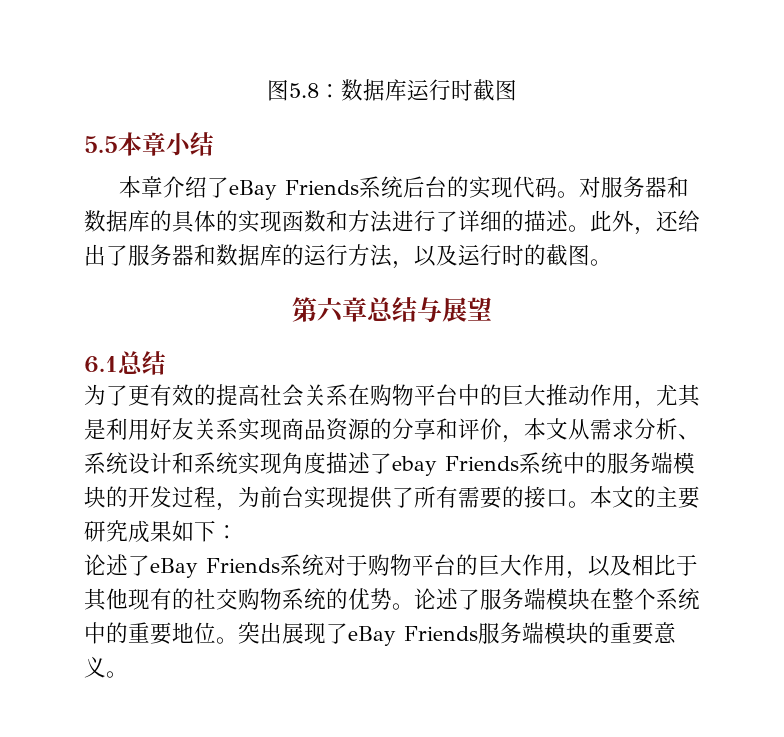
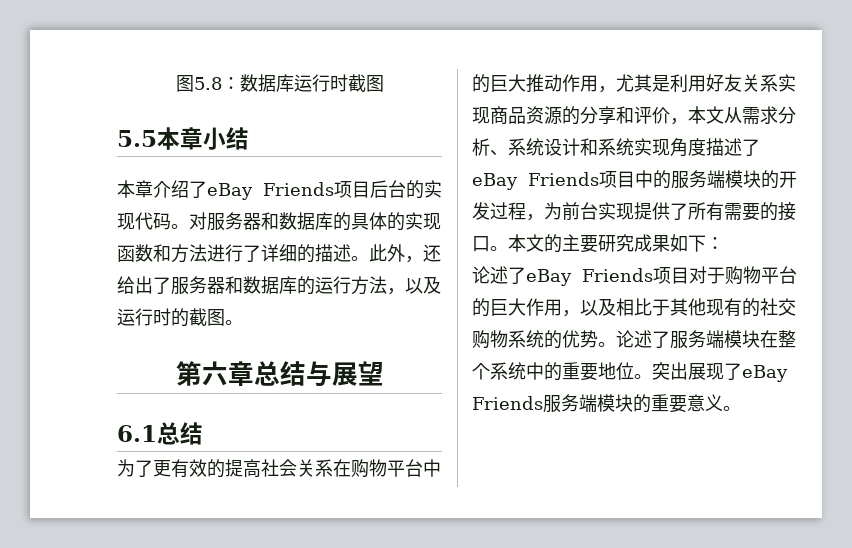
- 本章介绍了eBay Friends系统后台的实现代码。
+ 本章介绍了eBay Friends项目后台的实现代码。
- 为了更有效的提高社会关系在购物平台中的巨大推动作用，尤其是利用好友关系实现商品资源的分享和评价，本文从需求分析、系统设计和系统实现角度描述了ebay Friends系统中的服务端模块的开发过程，为前台实现提供了所有需要的接口。
+ 为了更有效的提高社会关系在购物平台中的巨大推动作用，尤其是利用好友关系实现商品资源的分享和评价，本文从需求分析、系统设计和系统实现角度描述了eBay Friends项目中的服务端模块的开发过程，为前台实现提供了所有需要的接口。
- 论述了eBay Friends系统对于购物平台的巨大作用，以及相比于其他现有的社交购物系统的优势。
+ 论述了eBay Friends项目对于购物平台的巨大作用，以及相比于其他现有的社交购物系统的优势。

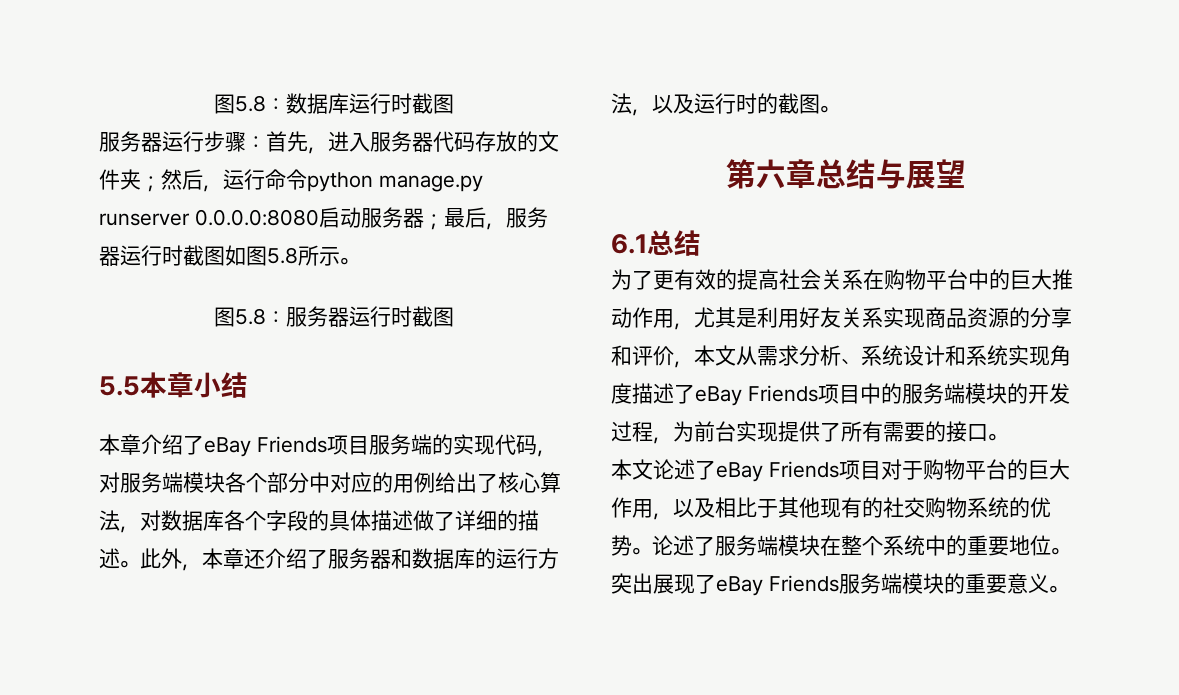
+ 服务器运行步骤：首先，进入服务器代码存放的文件夹；然后，运行命令python manage.py runserver 0.0.0.0:8080启动服务器；最后，服务器运行时截图如图5.8所示。
+ 图5.8：服务器运行时截图
- 本章介绍了eBay Friends项目后台的实现代码。对服务器和数据库的具体的实现函数和方法进行了详细的描述。
+ 本章介绍了eBay Friends项目服务端的实现代码，对服务端模块各个部分中对应的用例给出了核心算法，对数据库各个字段的具体描述做了详细的描述。
- 此外，还给出了服务器和数据库的运行方法，以及运行时的截图。
+ 此外，本章还介绍了服务器和数据库的运行方法，以及运行时的截图。
- 为了更有效的提高社会关系在购物平台中的巨大推动作用，尤其是利用好友关系实现商品资源的分享和评价，本文从需求分析、系统设计和系统实现角度描述了eBay Friends项目中的服务端模块的开发过程，为前台实现提供了所有需要的接口。本文的主要研究成果如下：
- 论述了eBay Friends项目对于购物平台的巨大作用，以及相比于其他现有的社交购物系统的优势。
+ 为了更有效的提高社会关系在购物平台中的巨大推动作用，尤其是利用好友关系实现商品资源的分享和评价，本文从需求分析、系统设计和系统实现角度描述了eBay Friends项目中的服务端模块的开发过程，为前台实现提供了所有需要的接口。
+ 本文论述了eBay Friends项目对于购物平台的巨大作用，以及相比于其他现有的社交购物系统的优势。

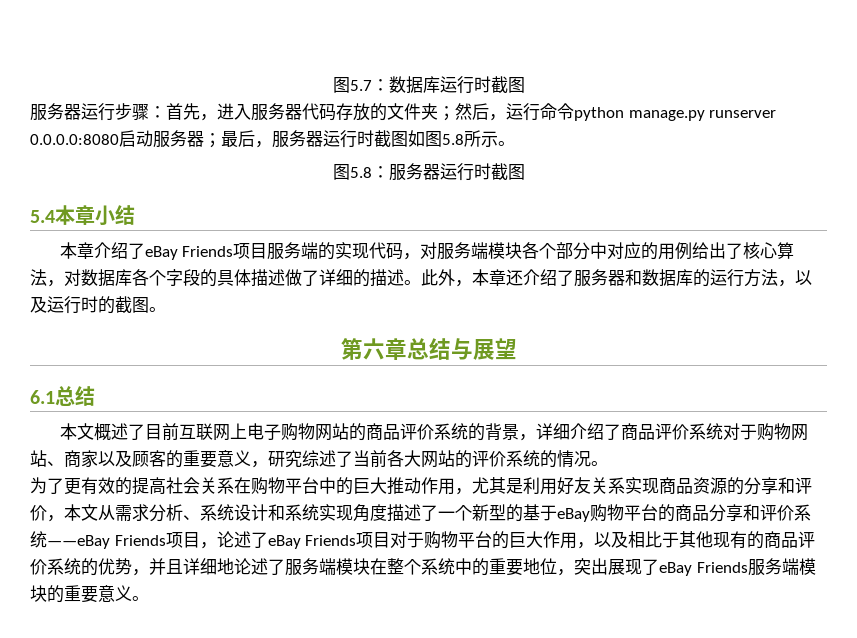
- 图5.8：数据库运行时截图
+ 图5.7：数据库运行时截图
- 5.5本章小结
+ 5.4本章小结
+ 本文概述了目前互联网上电子购物网站的商品评价系统的背景，详细介绍了商品评价系统对于购物网站、商家以及顾客的重要意义，研究综述了当前各大网站的评价系统的情况。
- 为了更有效的提高社会关系在购物平台中的巨大推动作用，尤其是利用好友关系实现商品资源的分享和评价，本文从需求分析、系统设计和系统实现角度描述了eBay Friends项目中的服务端模块的开发过程，为前台实现提供了所有需要的接口。
- 本文论述了eBay Friends项目对于购物平台的巨大作用，以及相比于其他现有的社交购物系统的优势。论述了服务端模块在整个系统中的重要地位。突出展现了eBay Friends服务端模块的重要意义。
+ 为了更有效的提高社会关系在购物平台中的巨大推动作用，尤其是利用好友关系实现商品资源的分享和评价，本文从需求分析、系统设计和系统实现角度描述了一个新型的基于eBay购物平台的商品分享和评价系统——eBay Friends项目，论述了eBay Friends项目对于购物平台的巨大作用，以及相比于其他现有的商品评价系统的优势，并且详细地论述了服务端模块在整个系统中的重要地位，突出展现了eBay Friends服务端模块的重要意义。

